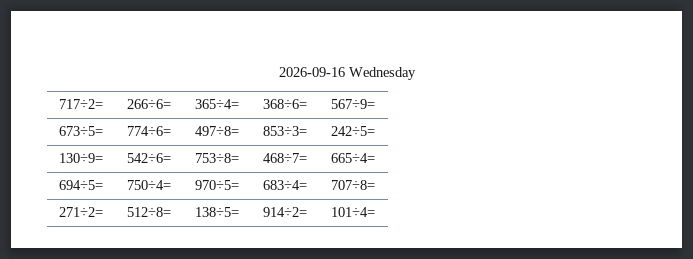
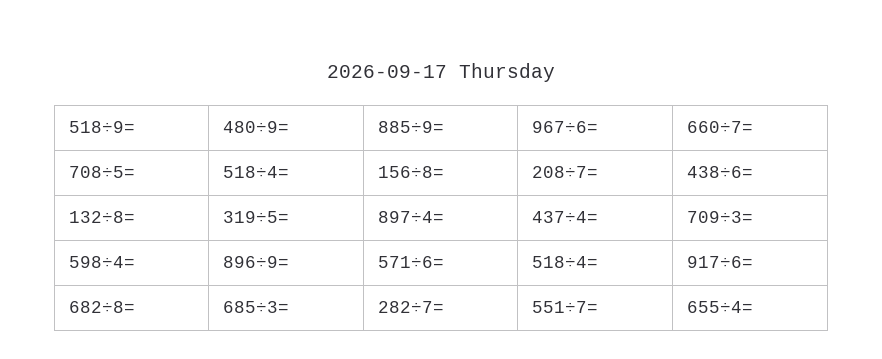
- 2026-09-16 Wednesday
- 717÷2= | 266÷6= | 365÷4= | 368÷6= | 567÷9=
- 673÷5= | 774÷6= | 497÷8= | 853÷3= | 242÷5=
- 130÷9= | 542÷6= | 753÷8= | 468÷7= | 665÷4=
- 694÷5= | 750÷4= | 970÷5= | 683÷4= | 707÷8=
- 271÷2= | 512÷8= | 138÷5= | 914÷2= | 101÷4=
+ 2026-09-17 Thursday
+ 518÷9= | 480÷9= | 885÷9= | 967÷6= | 660÷7=
+ 708÷5= | 518÷4= | 156÷8= | 208÷7= | 438÷6=
+ 132÷8= | 319÷5= | 897÷4= | 437÷4= | 709÷3=
+ 598÷4= | 896÷9= | 571÷6= | 518÷4= | 917÷6=
+ 682÷8= | 685÷3= | 282÷7= | 551÷7= | 655÷4=

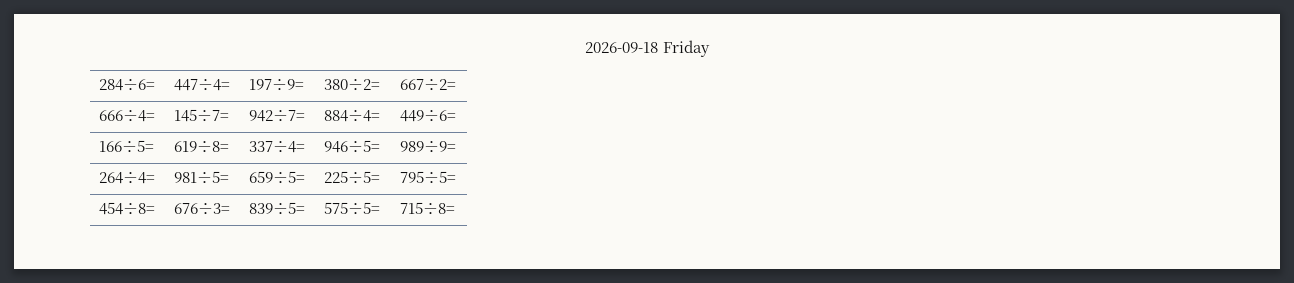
- 2026-09-17 Thursday
- 518÷9= | 480÷9= | 885÷9= | 967÷6= | 660÷7=
- 708÷5= | 518÷4= | 156÷8= | 208÷7= | 438÷6=
- 132÷8= | 319÷5= | 897÷4= | 437÷4= | 709÷3=
- 598÷4= | 896÷9= | 571÷6= | 518÷4= | 917÷6=
- 682÷8= | 685÷3= | 282÷7= | 551÷7= | 655÷4=
+ 2026-09-18 Friday
+ 284÷6= | 447÷4= | 197÷9= | 380÷2= | 667÷2=
+ 666÷4= | 145÷7= | 942÷7= | 884÷4= | 449÷6=
+ 166÷5= | 619÷8= | 337÷4= | 946÷5= | 989÷9=
+ 264÷4= | 981÷5= | 659÷5= | 225÷5= | 795÷5=
+ 454÷8= | 676÷3= | 839÷5= | 575÷5= | 715÷8=

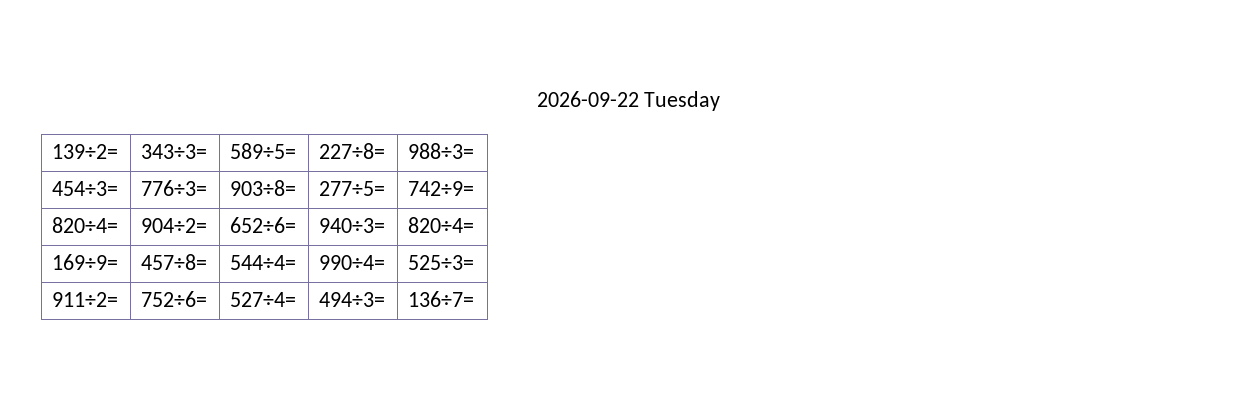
- 2026-09-18 Friday
- 284÷6= | 447÷4= | 197÷9= | 380÷2= | 667÷2=
- 666÷4= | 145÷7= | 942÷7= | 884÷4= | 449÷6=
- 166÷5= | 619÷8= | 337÷4= | 946÷5= | 989÷9=
- 264÷4= | 981÷5= | 659÷5= | 225÷5= | 795÷5=
- 454÷8= | 676÷3= | 839÷5= | 575÷5= | 715÷8=
+ 2026-09-22 Tuesday
+ 139÷2= | 343÷3= | 589÷5= | 227÷8= | 988÷3=
+ 454÷3= | 776÷3= | 903÷8= | 277÷5= | 742÷9=
+ 820÷4= | 904÷2= | 652÷6= | 940÷3= | 820÷4=
+ 169÷9= | 457÷8= | 544÷4= | 990÷4= | 525÷3=
+ 911÷2= | 752÷6= | 527÷4= | 494÷3= | 136÷7=

